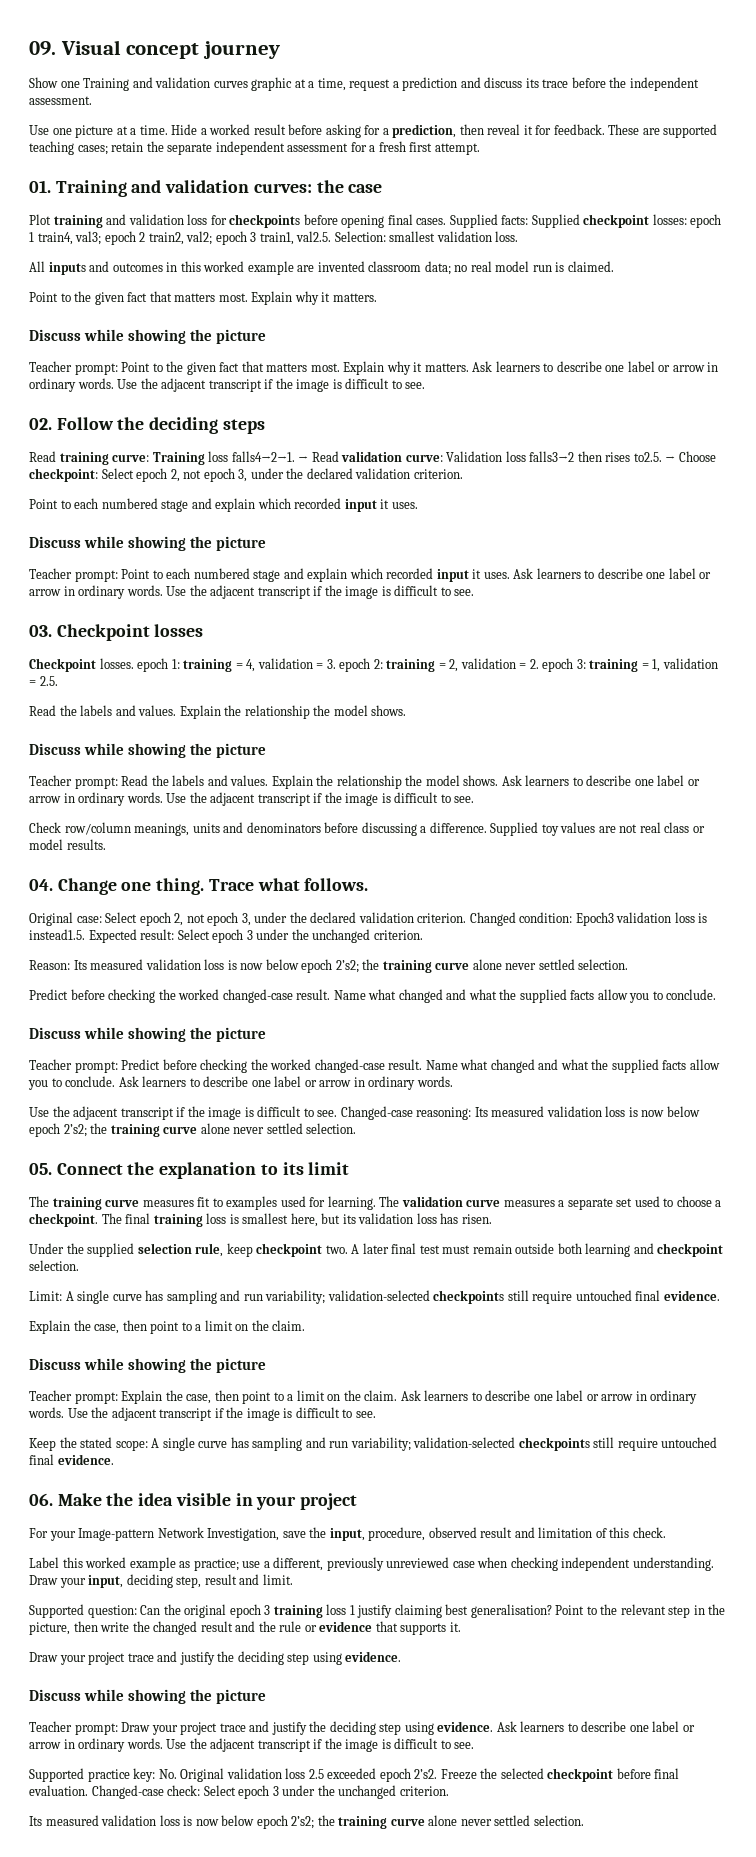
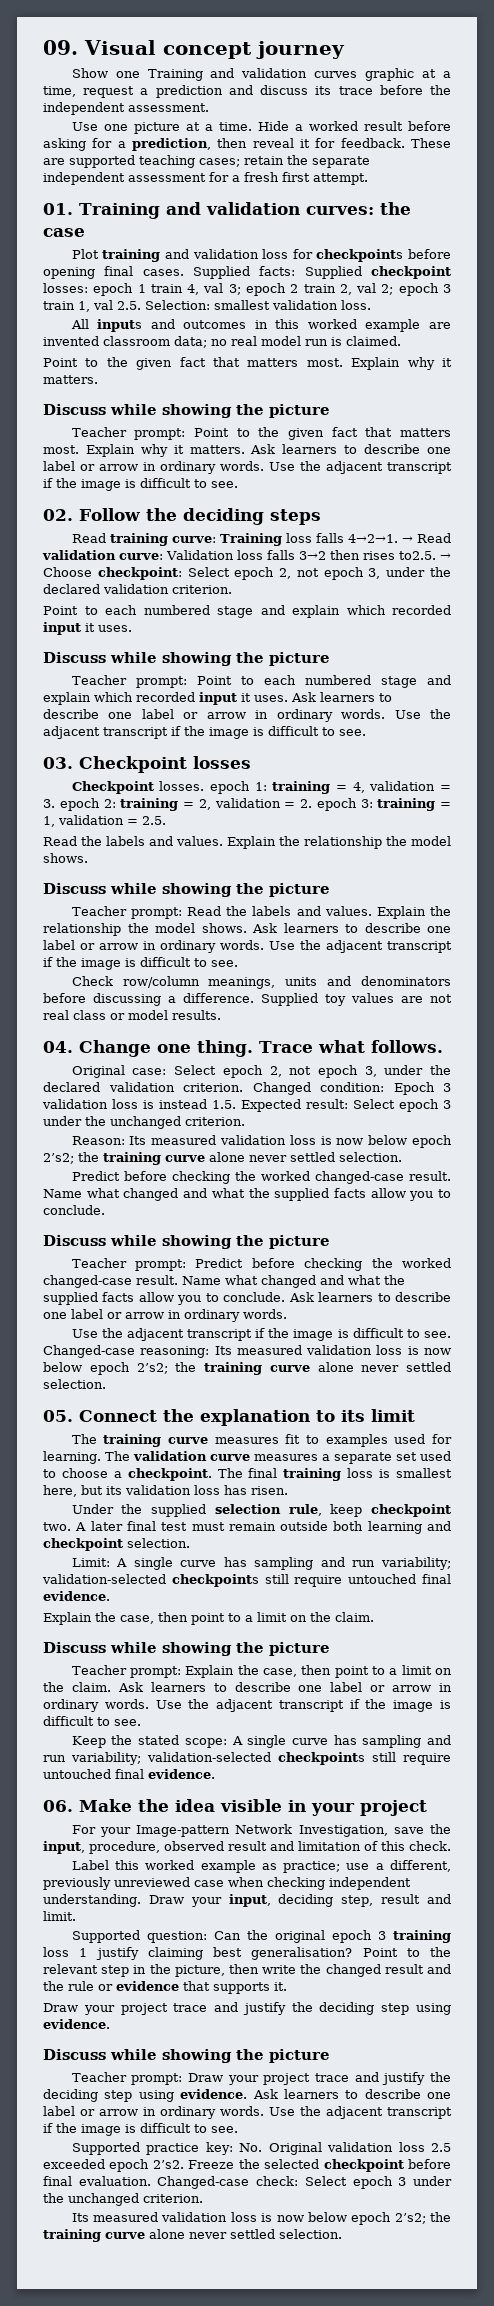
- Supplied facts: Supplied checkpoint losses: epoch 1 train4, val3; epoch 2 train2, val2; epoch 3 train1, val2.5. Selection: smallest validation loss.
+ Supplied facts: Supplied checkpoint losses: epoch 1 train 4, val 3; epoch 2 train 2, val 2; epoch 3 train 1, val 2.5. Selection: smallest validation loss.
- Read training curve: Training loss falls4→2→1.
+ Read training curve: Training loss falls 4→2→1.
- → Read validation curve: Validation loss falls3→2 then rises to2.5. → Choose checkpoint: Select epoch 2, not epoch 3, under the declared validation criterion.
+ → Read validation curve: Validation loss falls 3→2 then rises to2.5. → Choose checkpoint: Select epoch 2, not epoch 3, under the declared validation criterion.
- Changed condition: Epoch3 validation loss is instead1.5. Expected result: Select epoch 3 under the unchanged criterion.
+ Changed condition: Epoch 3 validation loss is instead 1.5. Expected result: Select epoch 3 under the unchanged criterion.

